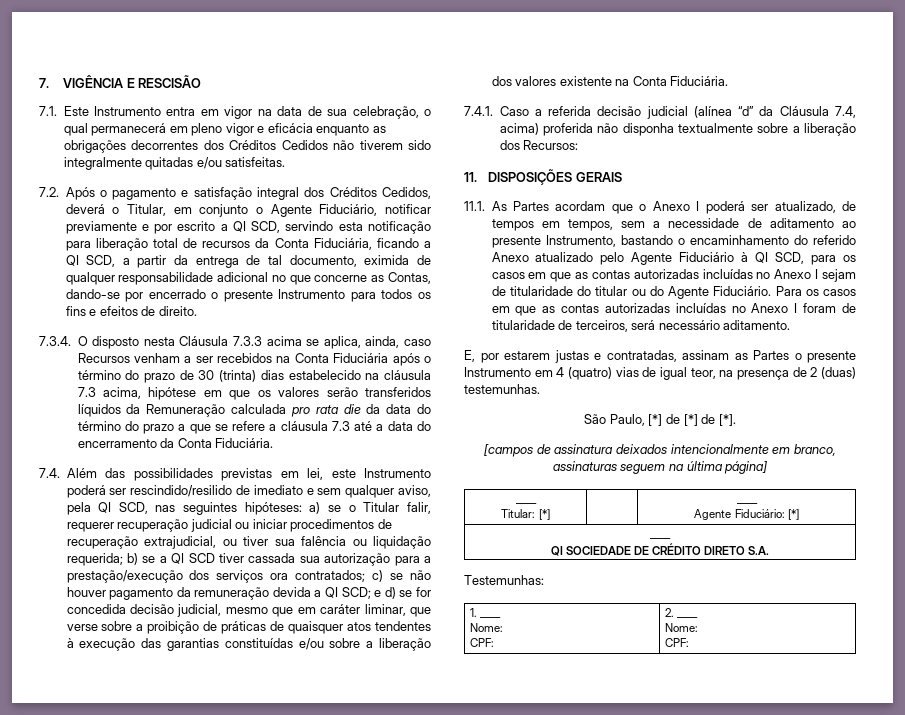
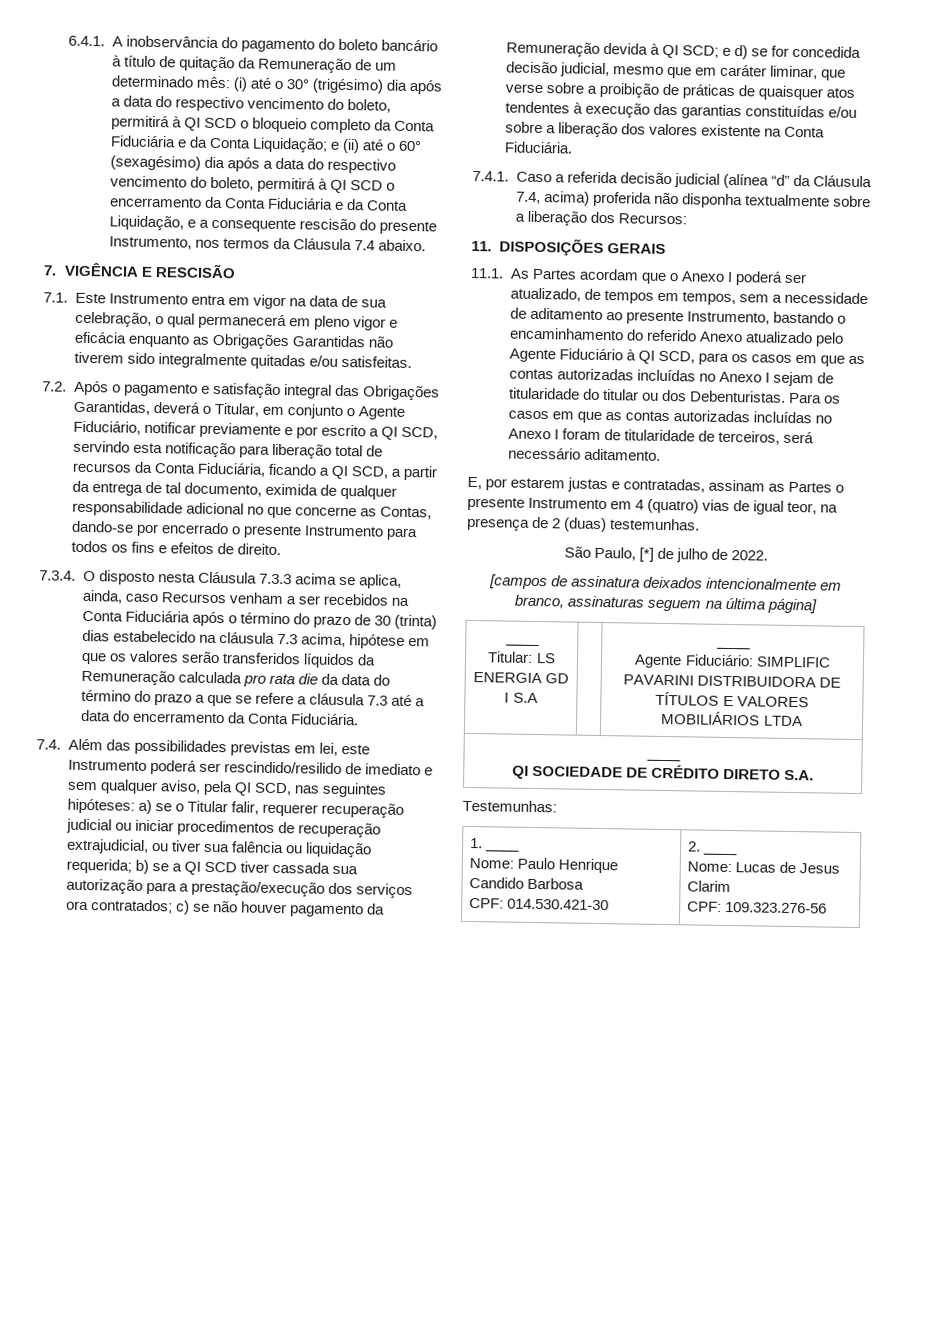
+ 6.4.1. A inobservância do pagamento do boleto bancário à título de quitação da Remuneração de um determinado mês: (i) até o 30° (trigésimo) dia após a data do respectivo vencimento do boleto, permitirá à QI SCD o bloqueio completo da Conta Fiduciária e da Conta Liquidação; e (ii) até o 60° (sexagésimo) dia após a data do respectivo vencimento do boleto, permitirá à QI SCD o encerramento da Conta Fiduciária e da Conta Liquidação, e a consequente rescisão do presente Instrumento, nos termos da Cláusula 7.4 abaixo.
- 7.1. Este Instrumento entra em vigor na data de sua celebração, o qual permanecerá em pleno vigor e eficácia enquanto as obrigações decorrentes dos Créditos Cedidos não tiverem sido integralmente quitadas e/ou satisfeitas.
+ 7.1. Este Instrumento entra em vigor na data de sua celebração, o qual permanecerá em pleno vigor e eficácia enquanto as Obrigações Garantidas não tiverem sido integralmente quitadas e/ou satisfeitas.
- 7.2. Após o pagamento e satisfação integral dos Créditos Cedidos, deverá o Titular, em conjunto o Agente Fiduciário, notificar previamente e por escrito a QI SCD, servindo esta notificação para liberação total de recursos da Conta Fiduciária, ficando a QI SCD, a partir da entrega de tal documento, eximida de qualquer responsabilidade adicional no que concerne as Contas, dando-se por encerrado o presente Instrumento para todos os fins e efeitos de direito.
+ 7.2. Após o pagamento e satisfação integral das Obrigações Garantidas, deverá o Titular, em conjunto o Agente Fiduciário, notificar previamente e por escrito a QI SCD, servindo esta notificação para liberação total de recursos da Conta Fiduciária, ficando a QI SCD, a partir da entrega de tal documento, eximida de qualquer responsabilidade adicional no que concerne as Contas, dando-se por encerrado o presente Instrumento para todos os fins e efeitos de direito.
- c) se não houver pagamento da remuneração devida a QI SCD;
+ c) se não houver pagamento da Remuneração devida à QI SCD;
- 11.1. As Partes acordam que o Anexo I poderá ser atualizado, de tempos em tempos, sem a necessidade de aditamento ao presente Instrumento, bastando o encaminhamento do referido Anexo atualizado pelo Agente Fiduciário à QI SCD, para os casos em que as contas autorizadas incluídas no Anexo I sejam de titularidade do titular ou do Agente Fiduciário.
+ 11.1. As Partes acordam que o Anexo I poderá ser atualizado, de tempos em tempos, sem a necessidade de aditamento ao presente Instrumento, bastando o encaminhamento do referido Anexo atualizado pelo Agente Fiduciário à QI SCD, para os casos em que as contas autorizadas incluídas no Anexo I sejam de titularidade do titular ou dos Debenturistas.
- São Paulo, [*] de [*] de [*].
+ São Paulo, [*] de julho de 2022.
  [campos de assinatura deixados intencionalmente em branco, assinaturas seguem na última página]
  ____
- Titular: [*] | | ____
- Agente Fiduciário: [*]
+ Titular: LS ENERGIA GD I S.A | | ____
+ Agente Fiduciário: SIMPLIFIC PAVARINI DISTRIBUIDORA DE TÍTULOS E VALORES MOBILIÁRIOS LTDA
  1. ____
- Nome:
- CPF: | 2. ____
- Nome:
- CPF:
+ Nome: Paulo Henrique Candido Barbosa
+ CPF: 014.530.421-30 | 2. ____
+ Nome: Lucas de Jesus Clarim
+ CPF: 109.323.276-56

